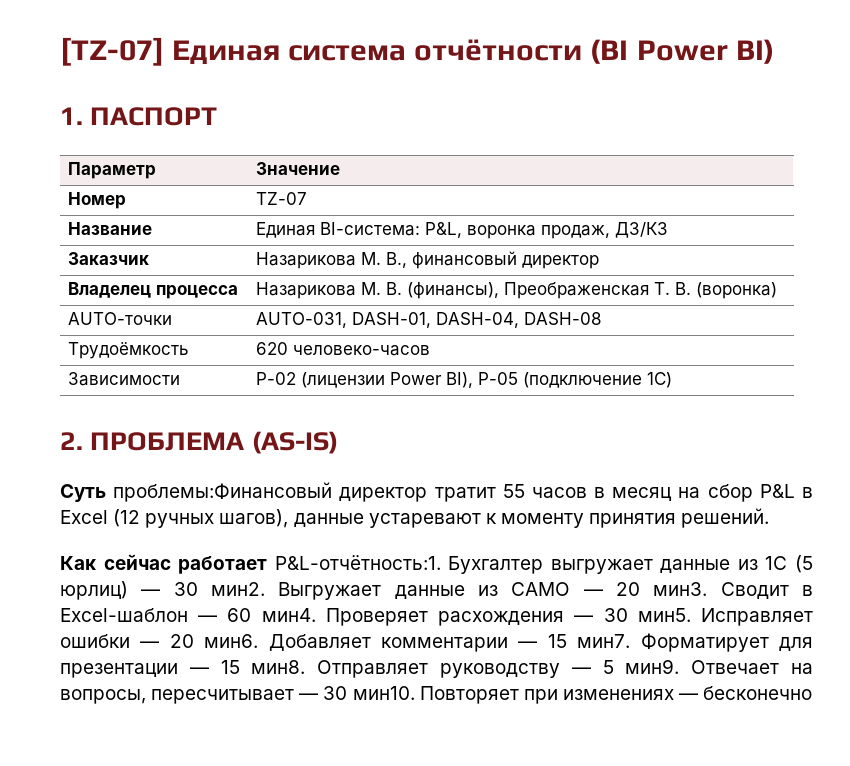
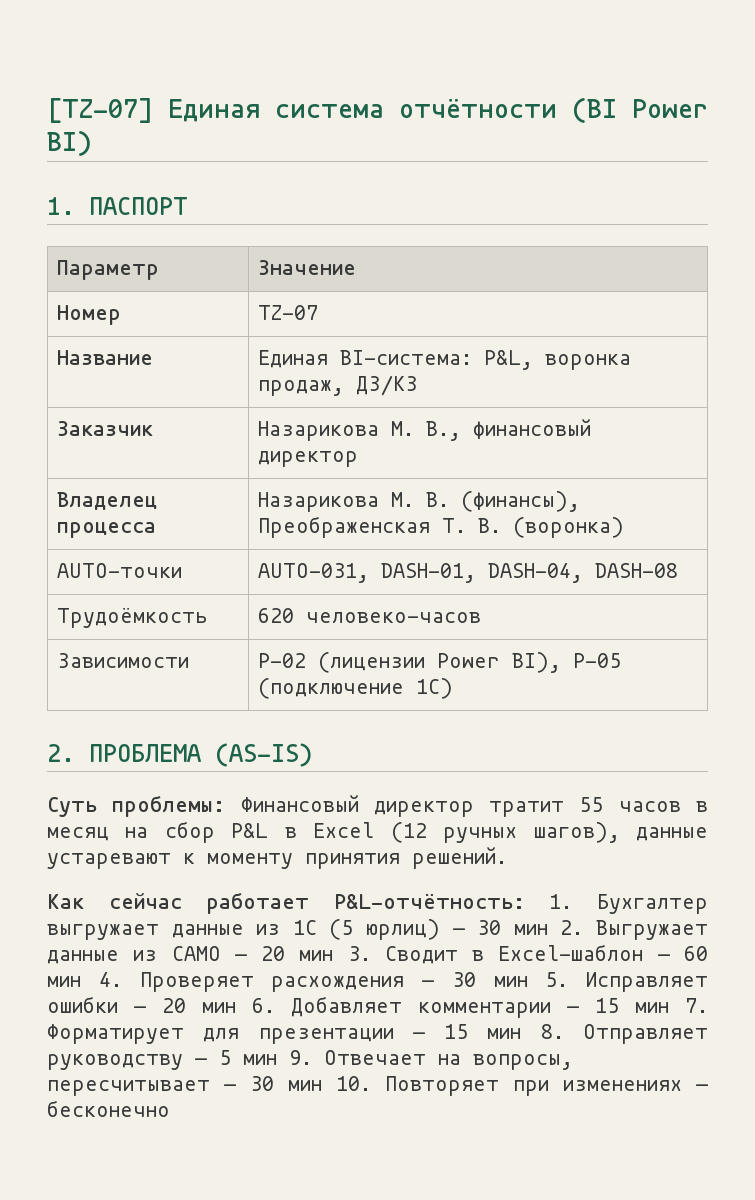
- Суть проблемы:Финансовый директор тратит 55 часов в месяц на сбор P&L в Excel (12 ручных шагов), данные устаревают к моменту принятия решений.
+ Суть проблемы: Финансовый директор тратит 55 часов в месяц на сбор P&L в Excel (12 ручных шагов), данные устаревают к моменту принятия решений.
- Как сейчас работает P&L-отчётность:1. Бухгалтер выгружает данные из 1С (5 юрлиц) — 30 мин2. Выгружает данные из САМО — 20 мин3. Сводит в Excel-шаблон — 60 мин4. Проверяет расхождения — 30 мин5. Исправляет ошибки — 20 мин6. Добавляет комментарии — 15 мин7. Форматирует для презентации — 15 мин8. Отправляет руководству — 5 мин9. Отвечает на вопросы, пересчитывает — 30 мин10. Повторяет при изменениях — бесконечно
+ Как сейчас работает P&L-отчётность: 1. Бухгалтер выгружает данные из 1С (5 юрлиц) — 30 мин 2. Выгружает данные из САМО — 20 мин 3. Сводит в Excel-шаблон — 60 мин 4. Проверяет расхождения — 30 мин 5. Исправляет ошибки — 20 мин 6. Добавляет комментарии — 15 мин 7. Форматирует для презентации — 15 мин 8. Отправляет руководству — 5 мин 9. Отвечает на вопросы, пересчитывает — 30 мин 10. Повторяет при изменениях — бесконечно

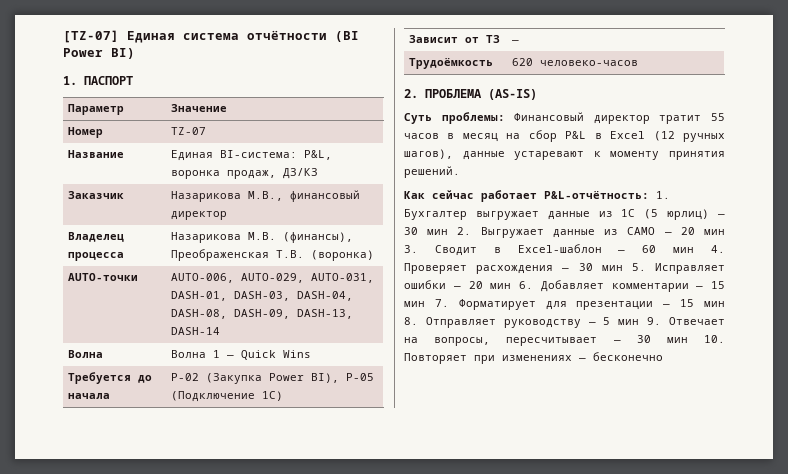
- Заказчик | Назарикова М. В., финансовый директор
+ Заказчик | Назарикова М.В., финансовый директор
- Владелец процесса | Назарикова М. В. (финансы), Преображенская Т. В. (воронка)
- AUTO-точки | AUTO-031, DASH-01, DASH-04, DASH-08
+ Владелец процесса | Назарикова М.В. (финансы), Преображенская Т.В. (воронка)
+ AUTO-точки | AUTO-006, AUTO-029, AUTO-031, DASH-01, DASH-03, DASH-04, DASH-08, DASH-09, DASH-13, DASH-14
+ Волна | Волна 1 — Quick Wins
+ Требуется до начала | P-02 (Закупка Power BI), P-05 (Подключение 1С)
+ Зависит от ТЗ | —
  Трудоёмкость | 620 человеко-часов
- Зависимости | P-02 (лицензии Power BI), P-05 (подключение 1С)

